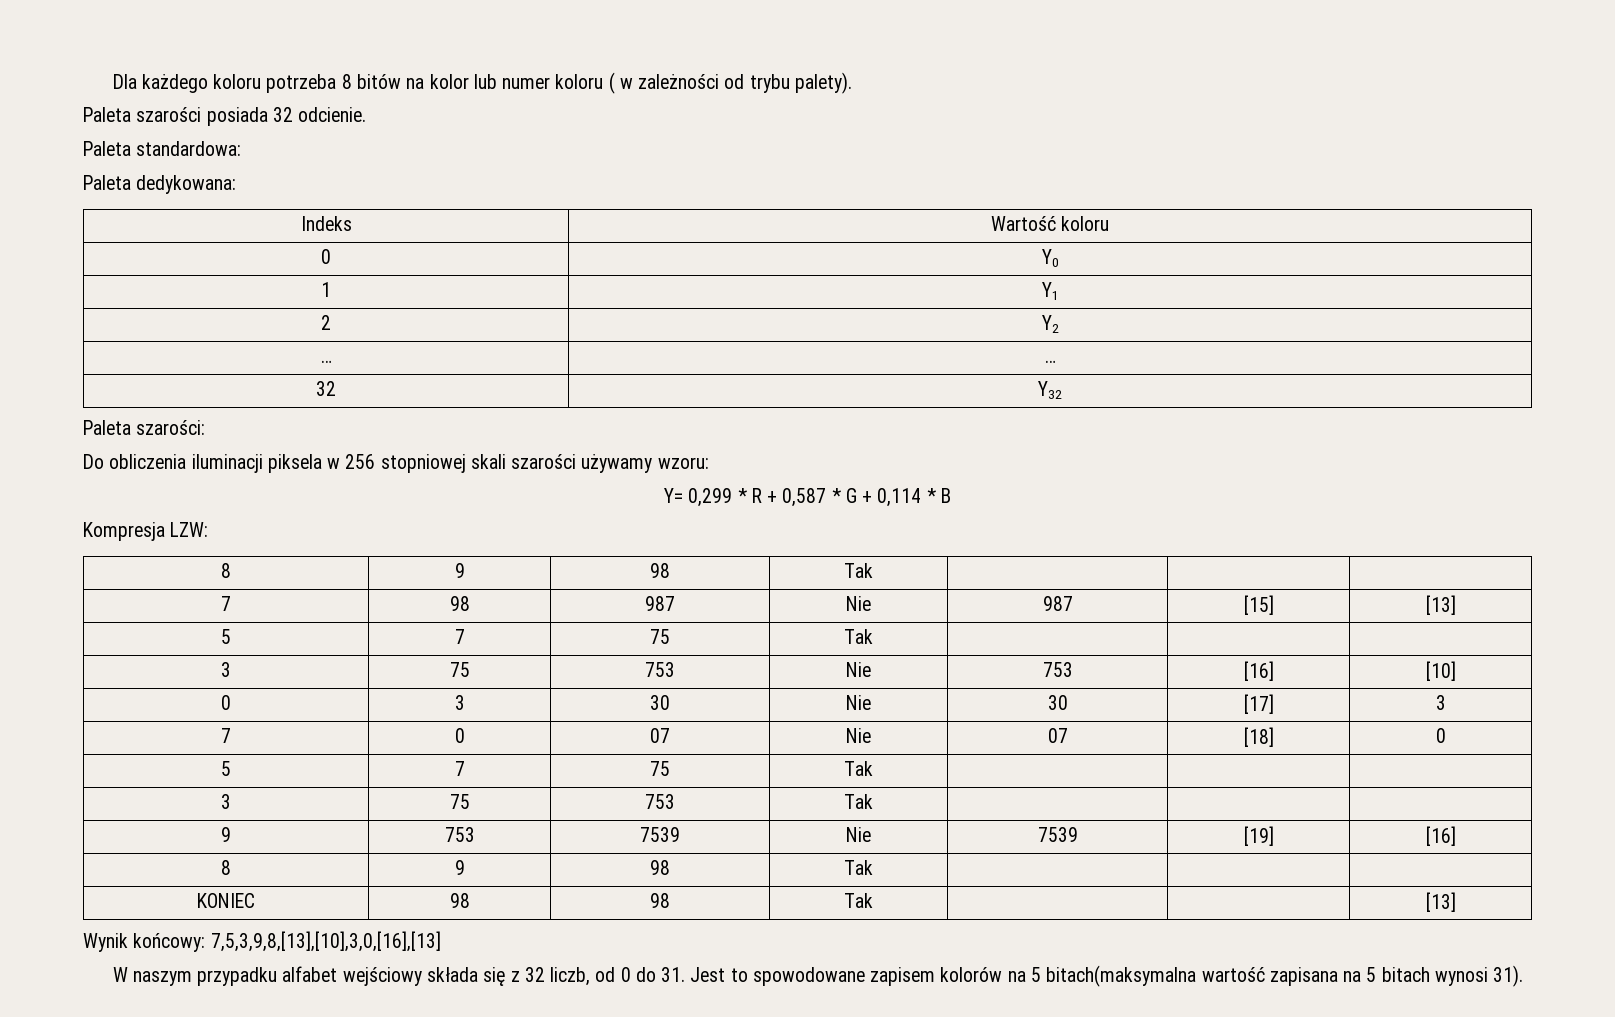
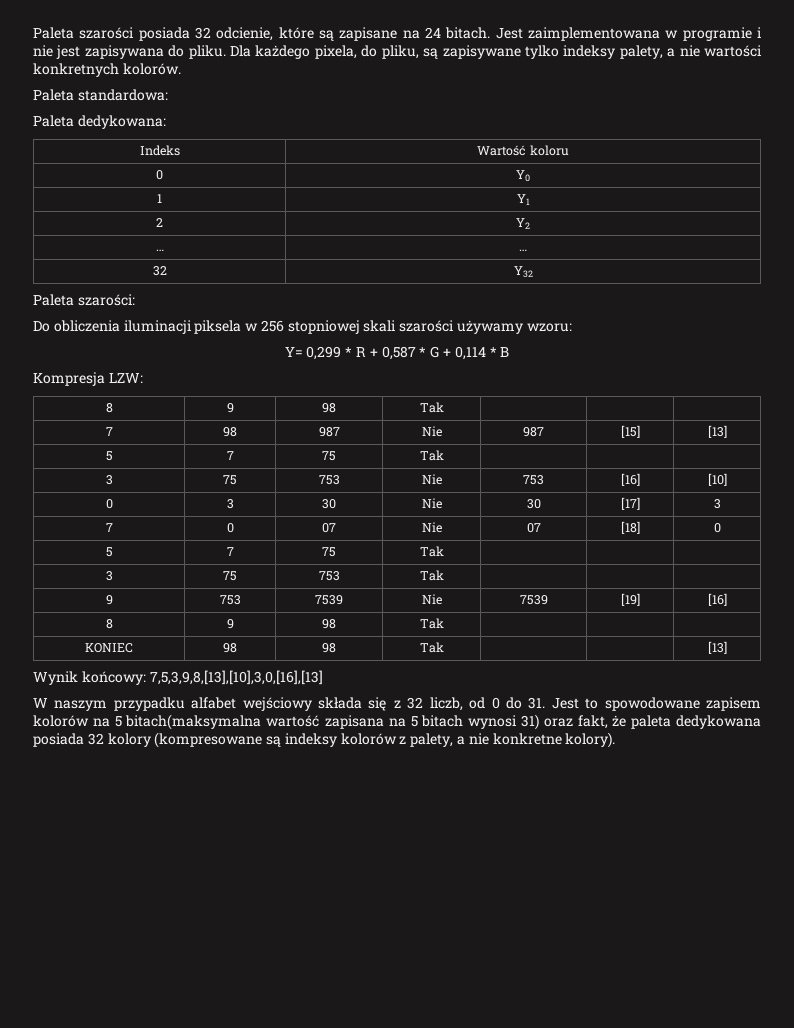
- Dla każdego koloru potrzeba 8 bitów na kolor lub numer koloru ( w zależności od trybu palety).
- Paleta szarości posiada 32 odcienie.
+ Paleta szarości posiada 32 odcienie, które są zapisane na 24 bitach. Jest zaimplementowana w programie i nie jest zapisywana do pliku. Dla każdego pixela, do pliku, są zapisywane tylko indeksy palety, a nie wartości konkretnych kolorów.
- W naszym przypadku alfabet wejściowy składa się z 32 liczb, od 0 do 31. Jest to spowodowane zapisem kolorów na 5 bitach(maksymalna wartość zapisana na 5 bitach wynosi 31).
+ W naszym przypadku alfabet wejściowy składa się z 32 liczb, od 0 do 31. Jest to spowodowane zapisem kolorów na 5 bitach(maksymalna wartość zapisana na 5 bitach wynosi 31) oraz fakt, że paleta dedykowana posiada 32 kolory (kompresowane są indeksy kolorów z palety, a nie konkretne kolory).

